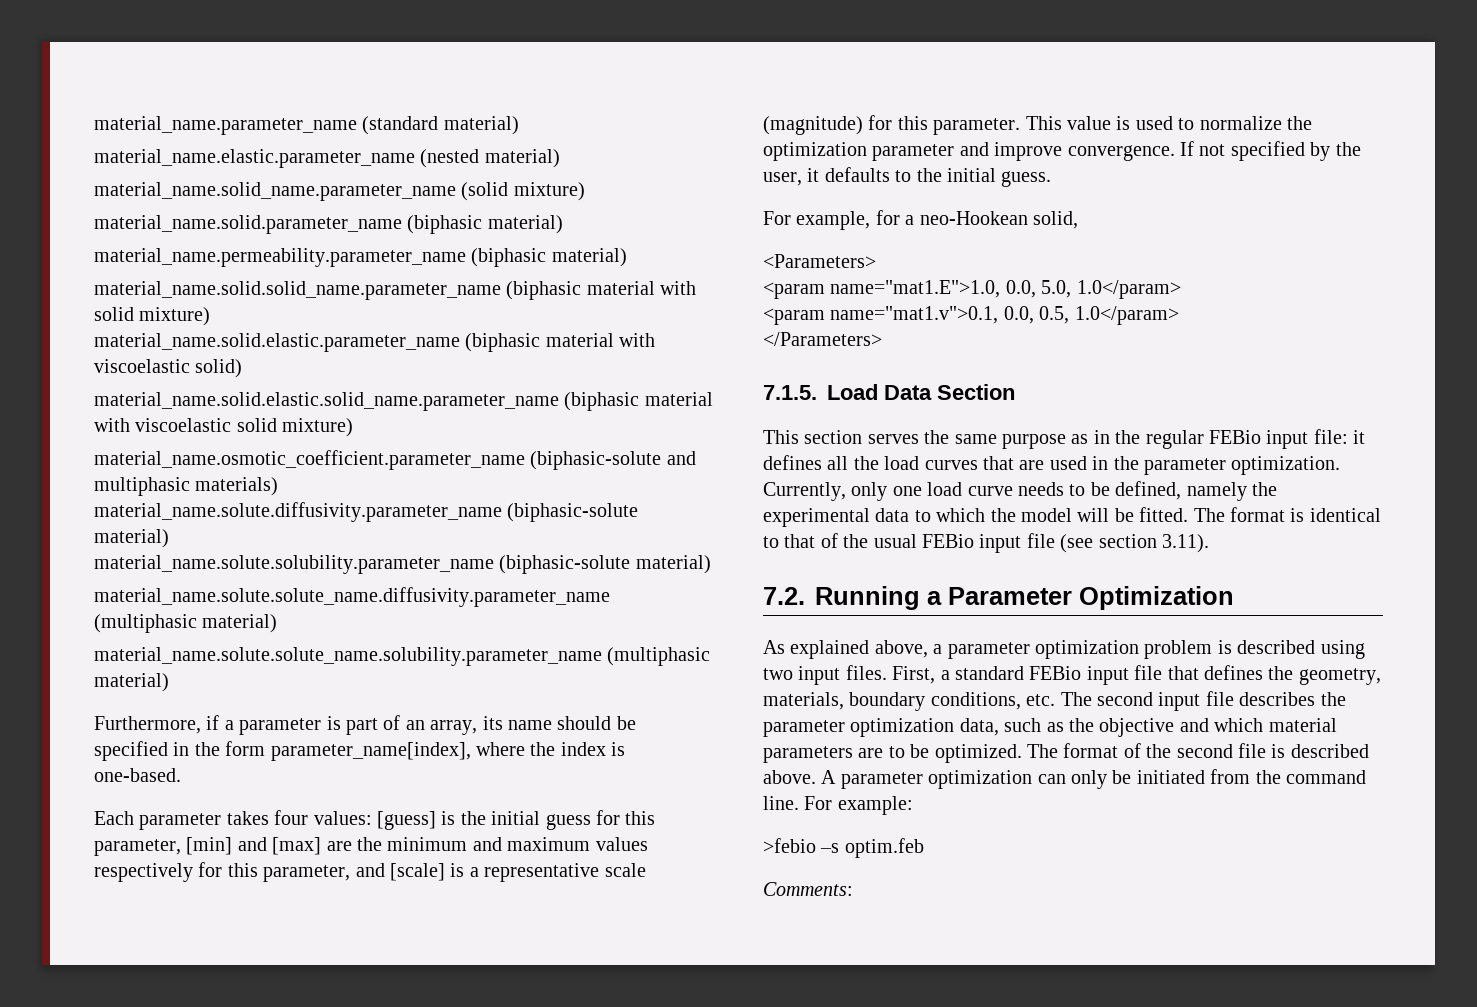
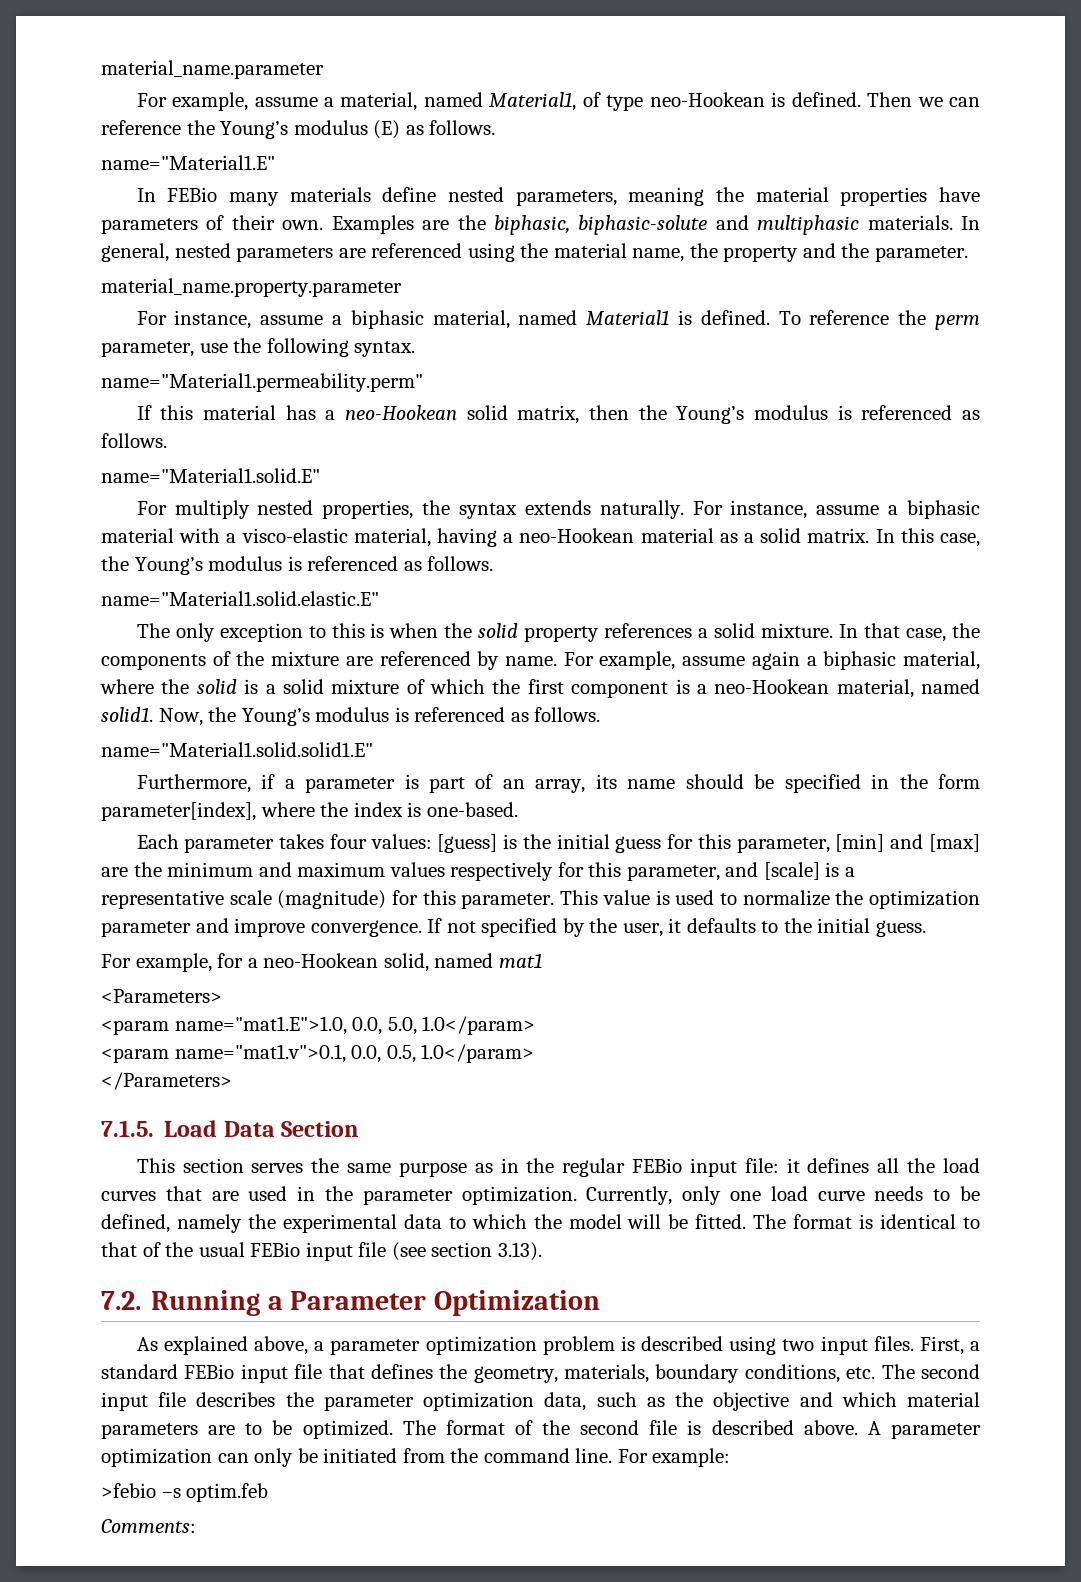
- material_name.parameter_name (standard material)
- material_name.elastic.parameter_name (nested material)
- material_name.solid_name.parameter_name (solid mixture)
- material_name.solid.parameter_name (biphasic material)
- material_name.permeability.parameter_name (biphasic material)
- material_name.solid.solid_name.parameter_name (biphasic material with solid mixture)
- material_name.solid.elastic.parameter_name (biphasic material with viscoelastic solid)
- material_name.solid.elastic.solid_name.parameter_name (biphasic material with viscoelastic solid mixture)
- material_name.osmotic_coefficient.parameter_name (biphasic-solute and multiphasic materials)
- material_name.solute.diffusivity.parameter_name (biphasic-solute material)
- material_name.solute.solubility.parameter_name (biphasic-solute material)
- material_name.solute.solute_name.diffusivity.parameter_name (multiphasic material)
- material_name.solute.solute_name.solubility.parameter_name (multiphasic material)
+ material_name.parameter
+ For example, assume a material, named Material1, of type neo-Hookean is defined. Then we can reference the Young’s modulus (E) as follows.
+ name="Material1.E"
+ In FEBio many materials define nested parameters, meaning the material properties have parameters of their own. Examples are the biphasic, biphasic-solute and multiphasic materials. In general, nested parameters are referenced using the material name, the property and the parameter.
+ material_name.property.parameter
+ For instance, assume a biphasic material, named Material1 is defined. To reference the perm parameter, use the following syntax.
+ name="Material1.permeability.perm"
+ If this material has a neo-Hookean solid matrix, then the Young’s modulus is referenced as follows.
+ name="Material1.solid.E"
+ For multiply nested properties, the syntax extends naturally. For instance, assume a biphasic material with a visco-elastic material, having a neo-Hookean material as a solid matrix. In this case, the Young’s modulus is referenced as follows.
+ name="Material1.solid.elastic.E"
+ The only exception to this is when the solid property references a solid mixture. In that case, the components of the mixture are referenced by name. For example, assume again a biphasic material, where the solid is a solid mixture of which the first component is a neo-Hookean material, named solid1. Now, the Young’s modulus is referenced as follows.
+ name="Material1.solid.solid1.E"
- Furthermore, if a parameter is part of an array, its name should be specified in the form parameter_name[index], where the index is one-based.
+ Furthermore, if a parameter is part of an array, its name should be specified in the form parameter[index], where the index is one-based.
- For example, for a neo-Hookean solid,
+ For example, for a neo-Hookean solid, named mat1
- The format is identical to that of the usual FEBio input file (see section 3.11).
+ The format is identical to that of the usual FEBio input file (see section 3.13).

